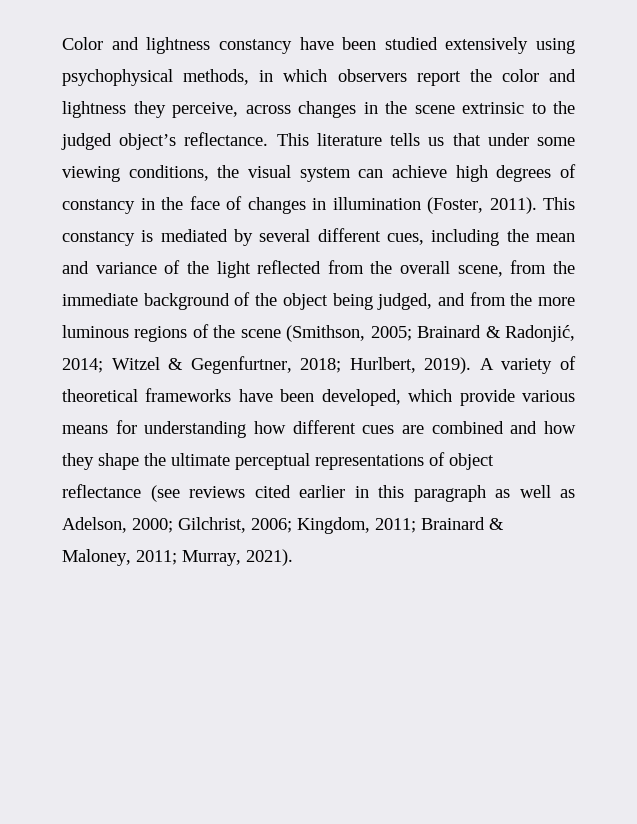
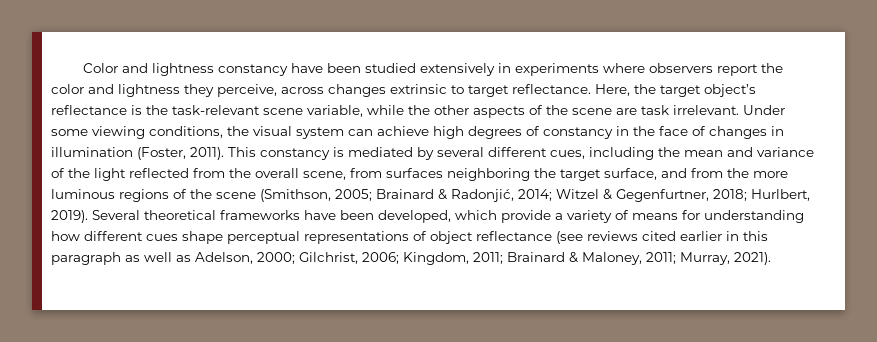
- Color and lightness constancy have been studied extensively using psychophysical methods, in which observers report the color and lightness they perceive, across changes in the scene extrinsic to the judged object’s reflectance. This literature tells us that under some viewing conditions, the visual system can achieve high degrees of constancy in the face of changes in illumination (Foster, 2011).
+ Color and lightness constancy have been studied extensively in experiments where observers report the color and lightness they perceive, across changes extrinsic to target reflectance. Here, the target object’s reflectance is the task-relevant scene variable, while the other aspects of the scene are task irrelevant. Under some viewing conditions, the visual system can achieve high degrees of constancy in the face of changes in illumination (Foster, 2011).
- This constancy is mediated by several different cues, including the mean and variance of the light reflected from the overall scene, from the immediate background of the object being judged, and from the more luminous regions of the scene (Smithson, 2005; Brainard & Radonjić, 2014; Witzel & Gegenfurtner, 2018; Hurlbert, 2019).
+ This constancy is mediated by several different cues, including the mean and variance of the light reflected from the overall scene, from surfaces neighboring the target surface, and from the more luminous regions of the scene (Smithson, 2005; Brainard & Radonjić, 2014; Witzel & Gegenfurtner, 2018; Hurlbert, 2019).
- A variety of theoretical frameworks have been developed, which provide various means for understanding how different cues are combined and how they shape the ultimate perceptual representations of object reflectance (see reviews cited earlier in this paragraph as well as Adelson, 2000; Gilchrist, 2006; Kingdom, 2011; Brainard & Maloney, 2011; Murray, 2021).
+ Several theoretical frameworks have been developed, which provide a variety of means for understanding how different cues shape perceptual representations of object reflectance (see reviews cited earlier in this paragraph as well as Adelson, 2000; Gilchrist, 2006; Kingdom, 2011; Brainard & Maloney, 2011; Murray, 2021).

